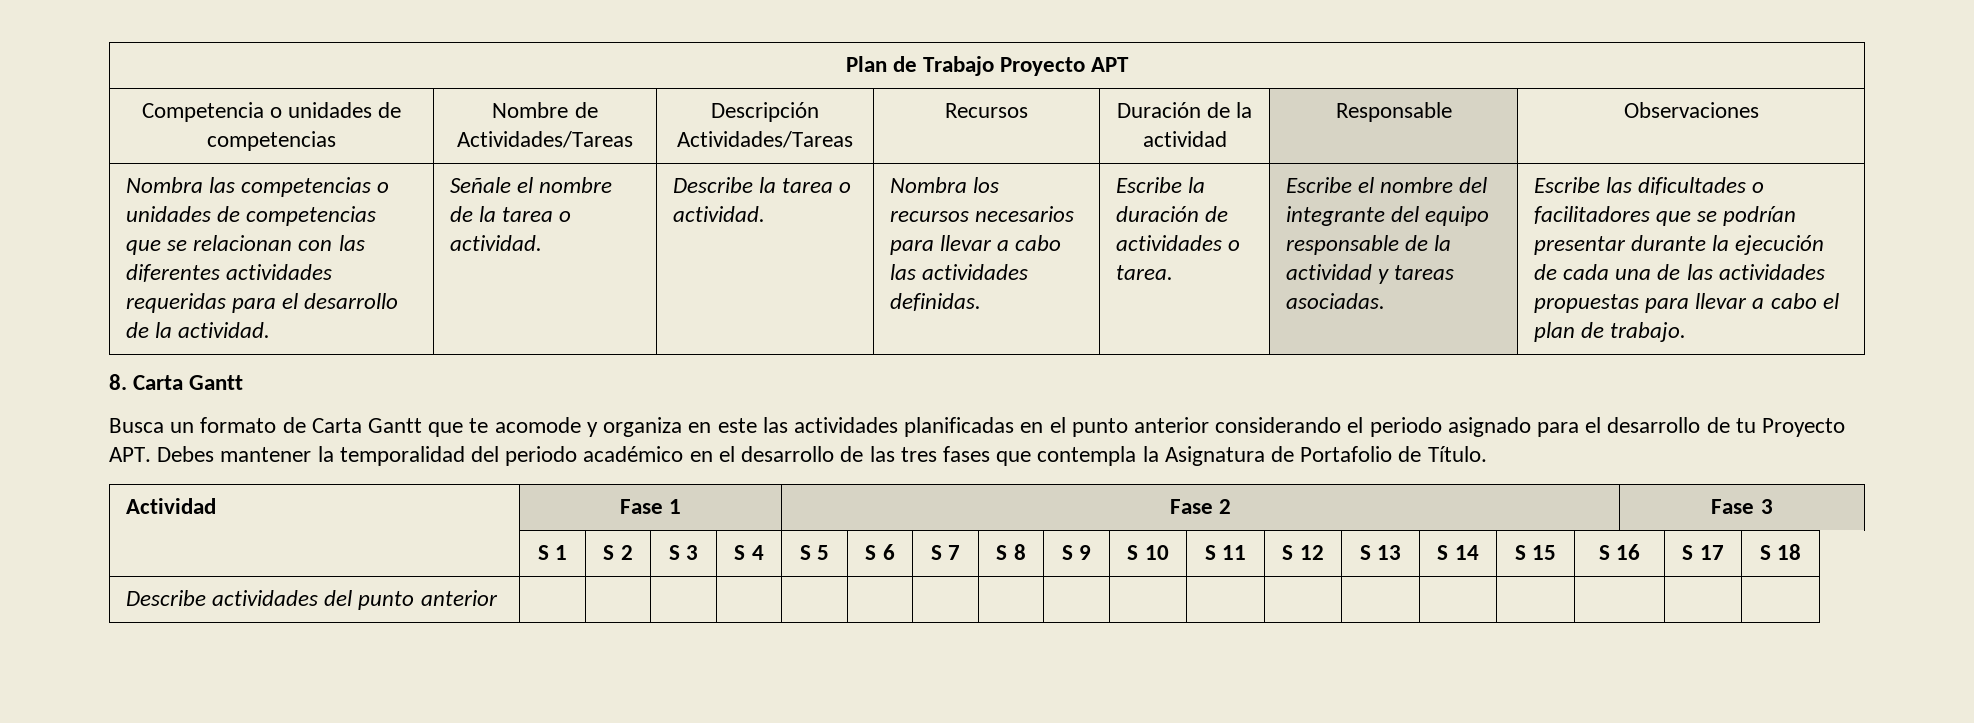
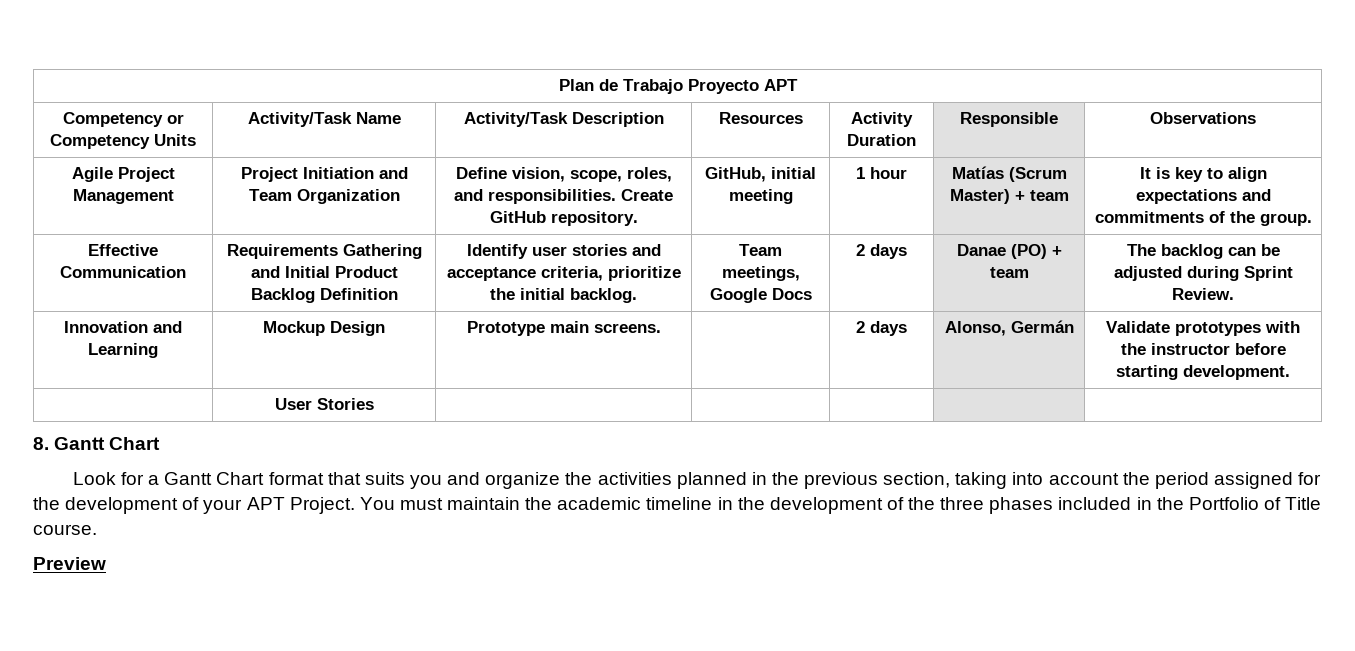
- Competencia o unidades de competencias | Nombre de Actividades/Tareas | Descripción Actividades/Tareas | Recursos | Duración de la actividad | Responsable | Observaciones
- Nombra las competencias o unidades de competencias que se relacionan con las diferentes actividades requeridas para el desarrollo de la actividad. | Señale el nombre de la tarea o actividad. | Describe la tarea o actividad. | Nombra los recursos necesarios para llevar a cabo las actividades definidas. | Escribe la duración de actividades o tarea. | Escribe el nombre del integrante del equipo responsable de la actividad y tareas asociadas. | Escribe las dificultades o facilitadores que se podrían presentar durante la ejecución de cada una de las actividades propuestas para llevar a cabo el plan de trabajo.
- 8. Carta Gantt
- Busca un formato de Carta Gantt que te acomode y organiza en este las actividades planificadas en el punto anterior considerando el periodo asignado para el desarrollo de tu Proyecto APT. Debes mantener la temporalidad del periodo académico en el desarrollo de las tres fases que contempla la Asignatura de Portafolio de Título.
- Actividad | Fase 1 | Fase 2 | Fase 3
- | S 1 | S 2 | S 3 | S 4 | S 5 | S 6 | S 7 | S 8 | S 9 | S 10 | S 11 | S 12 | S 13 | S 14 | S 15 | S 16 | S 17 | S 18
- Describe actividades del punto anterior | | | | | | | | | | | | | | | | | |
+ Competency or Competency Units | Activity/Task Name | Activity/Task Description | Resources | Activity Duration | Responsible | Observations
+ Agile Project Management | Project Initiation and Team Organization | Define vision, scope, roles, and responsibilities. Create GitHub repository. | GitHub, initial meeting | 1 hour | Matías (Scrum Master) + team | It is key to align expectations and commitments of the group.
+ Effective Communication | Requirements Gathering and Initial Product Backlog Definition | Identify user stories and acceptance criteria, prioritize the initial backlog. | Team meetings, Google Docs | 2 days | Danae (PO) + team | The backlog can be adjusted during Sprint Review.
+ Innovation and Learning | Mockup Design | Prototype main screens. | | 2 days | Alonso, Germán | Validate prototypes with the instructor before starting development.
+ | User Stories | | | | |
+ 8. Gantt Chart
+ Look for a Gantt Chart format that suits you and organize the activities planned in the previous section, taking into account the period assigned for the development of your APT Project. You must maintain the academic timeline in the development of the three phases included in the Portfolio of Title course.
+ Preview

